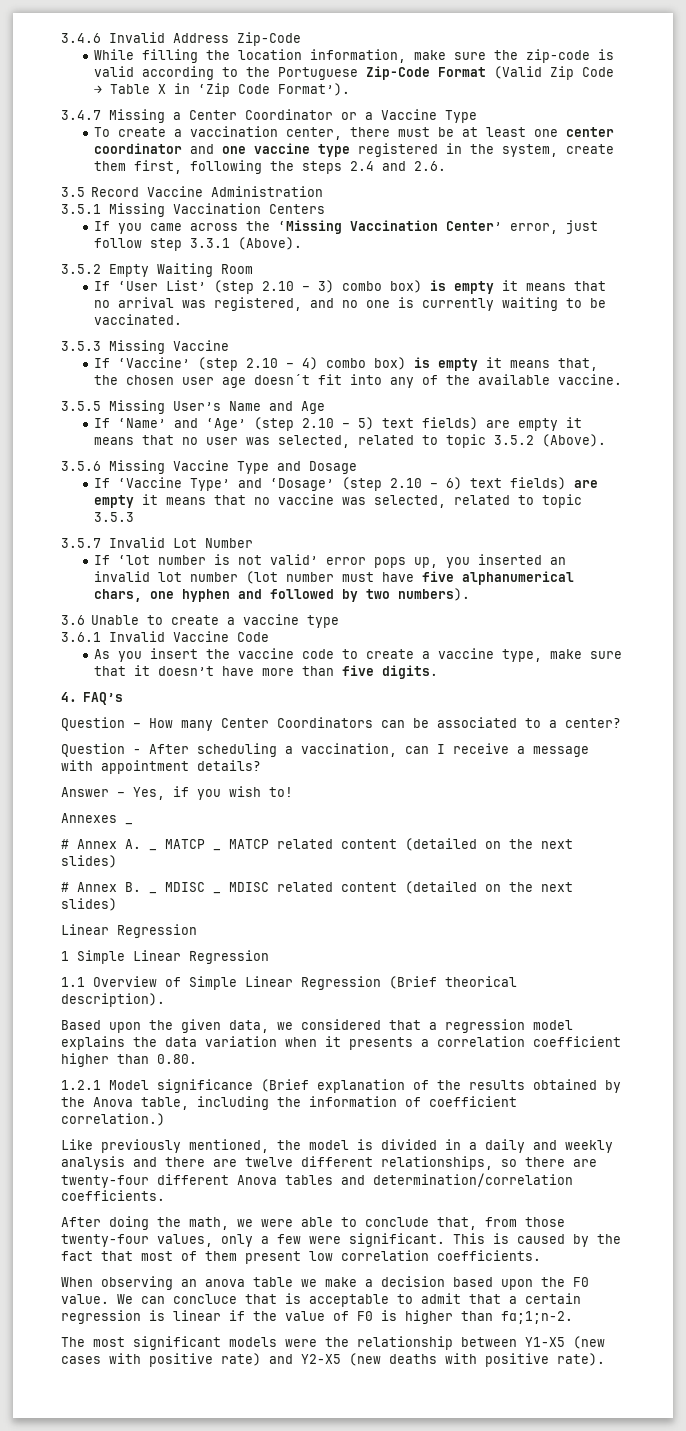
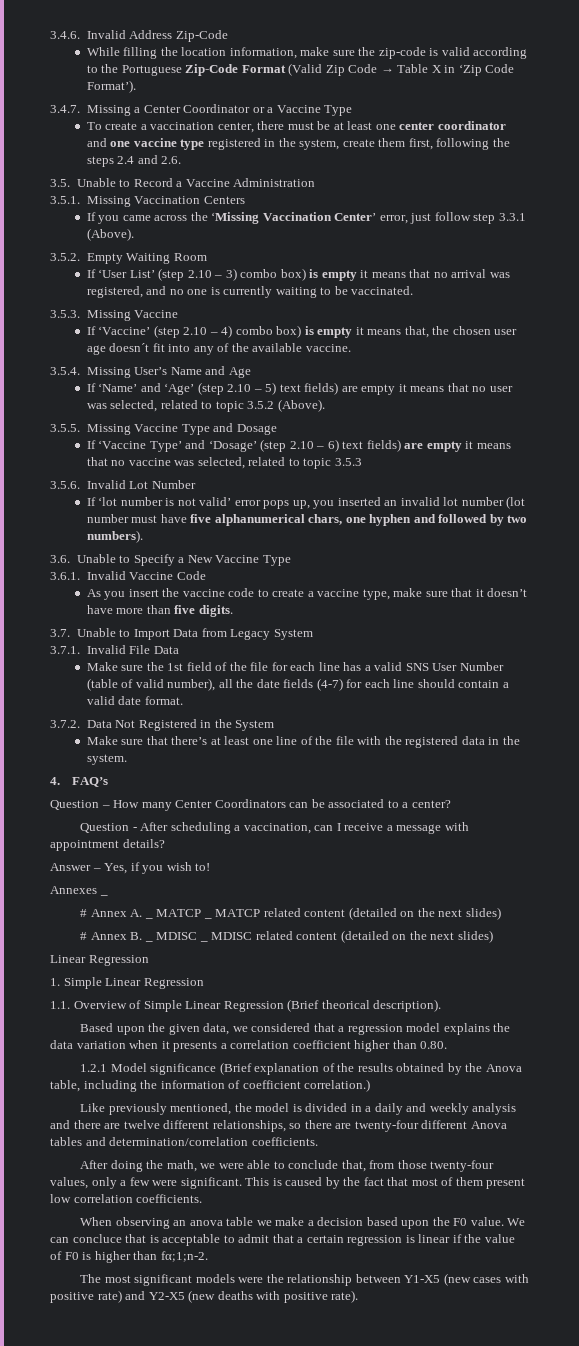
- 3.4.6 Invalid Address Zip-Code
+ 3.4.6. Invalid Address Zip-Code
- 3.4.7 Missing a Center Coordinator or a Vaccine Type
+ 3.4.7. Missing a Center Coordinator or a Vaccine Type
- 3.5 Record Vaccine Administration
+ 3.5. Unable to Record a Vaccine Administration
- 3.5.1 Missing Vaccination Centers
+ 3.5.1. Missing Vaccination Centers
- 3.5.2 Empty Waiting Room
+ 3.5.2. Empty Waiting Room
- 3.5.3 Missing Vaccine
+ 3.5.3. Missing Vaccine
- 3.5.5 Missing User’s Name and Age
+ 3.5.4. Missing User’s Name and Age
- 3.5.6 Missing Vaccine Type and Dosage
+ 3.5.5. Missing Vaccine Type and Dosage
- 3.5.7 Invalid Lot Number
+ 3.5.6. Invalid Lot Number
- 3.6 Unable to create a vaccine type
- 3.6.1 Invalid Vaccine Code
+ 3.6. Unable to Specify a New Vaccine Type
+ 3.6.1. Invalid Vaccine Code
+ 3.7. Unable to Import Data from Legacy System
+ 3.7.1. Invalid File Data
+ Make sure the 1st field of the file for each line has a valid SNS User Number (table of valid number), all the date fields (4-7) for each line should contain a valid date format.
+ 3.7.2. Data Not Registered in the System
+ Make sure that there’s at least one line of the file with the registered data in the system.
- 1 Simple Linear Regression
+ 1. Simple Linear Regression
- 1.1 Overview of Simple Linear Regression (Brief theorical description).
+ 1.1. Overview of Simple Linear Regression (Brief theorical description).

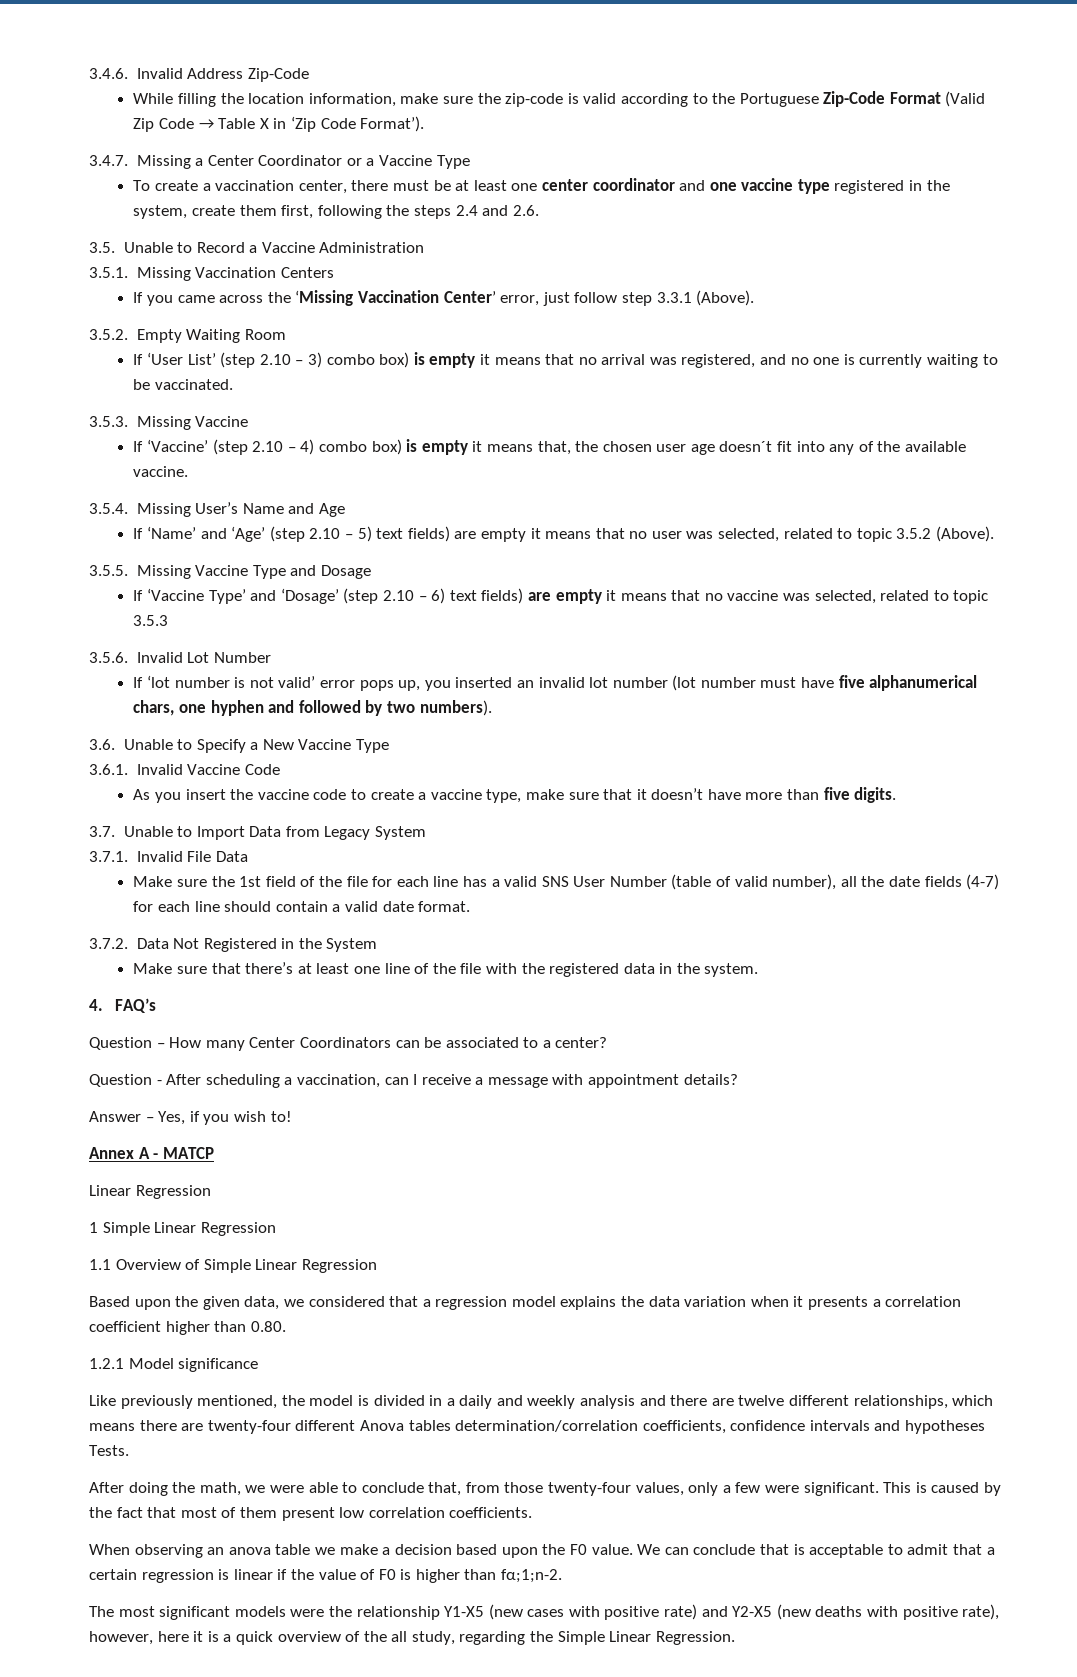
- Annexes _
- # Annex A. _ MATCP _ MATCP related content (detailed on the next slides)
- # Annex B. _ MDISC _ MDISC related content (detailed on the next slides)
+ Annex A - MATCP
  Linear Regression
- 1. Simple Linear Regression
- 1.1. Overview of Simple Linear Regression (Brief theorical description).
+ 1 Simple Linear Regression
+ 1.1 Overview of Simple Linear Regression
- 1.2.1 Model significance (Brief explanation of the results obtained by the Anova table, including the information of coefficient correlation.)
+ 1.2.1 Model significance
- Like previously mentioned, the model is divided in a daily and weekly analysis and there are twelve different relationships, so there are twenty-four different Anova tables and determination/correlation coefficients.
+ Like previously mentioned, the model is divided in a daily and weekly analysis and there are twelve different relationships, which means there are twenty-four different Anova tables determination/correlation coefficients, confidence intervals and hypotheses Tests.
- We can concluce that is acceptable to admit that a certain regression is linear if the value of F0 is higher than fα;1;n-2.
+ We can conclude that is acceptable to admit that a certain regression is linear if the value of F0 is higher than fα;1;n-2.
- The most significant models were the relationship between Y1-X5 (new cases with positive rate) and Y2-X5 (new deaths with positive rate).
+ The most significant models were the relationship Y1-X5 (new cases with positive rate) and Y2-X5 (new deaths with positive rate), however, here it is a quick overview of the all study, regarding the Simple Linear Regression.

